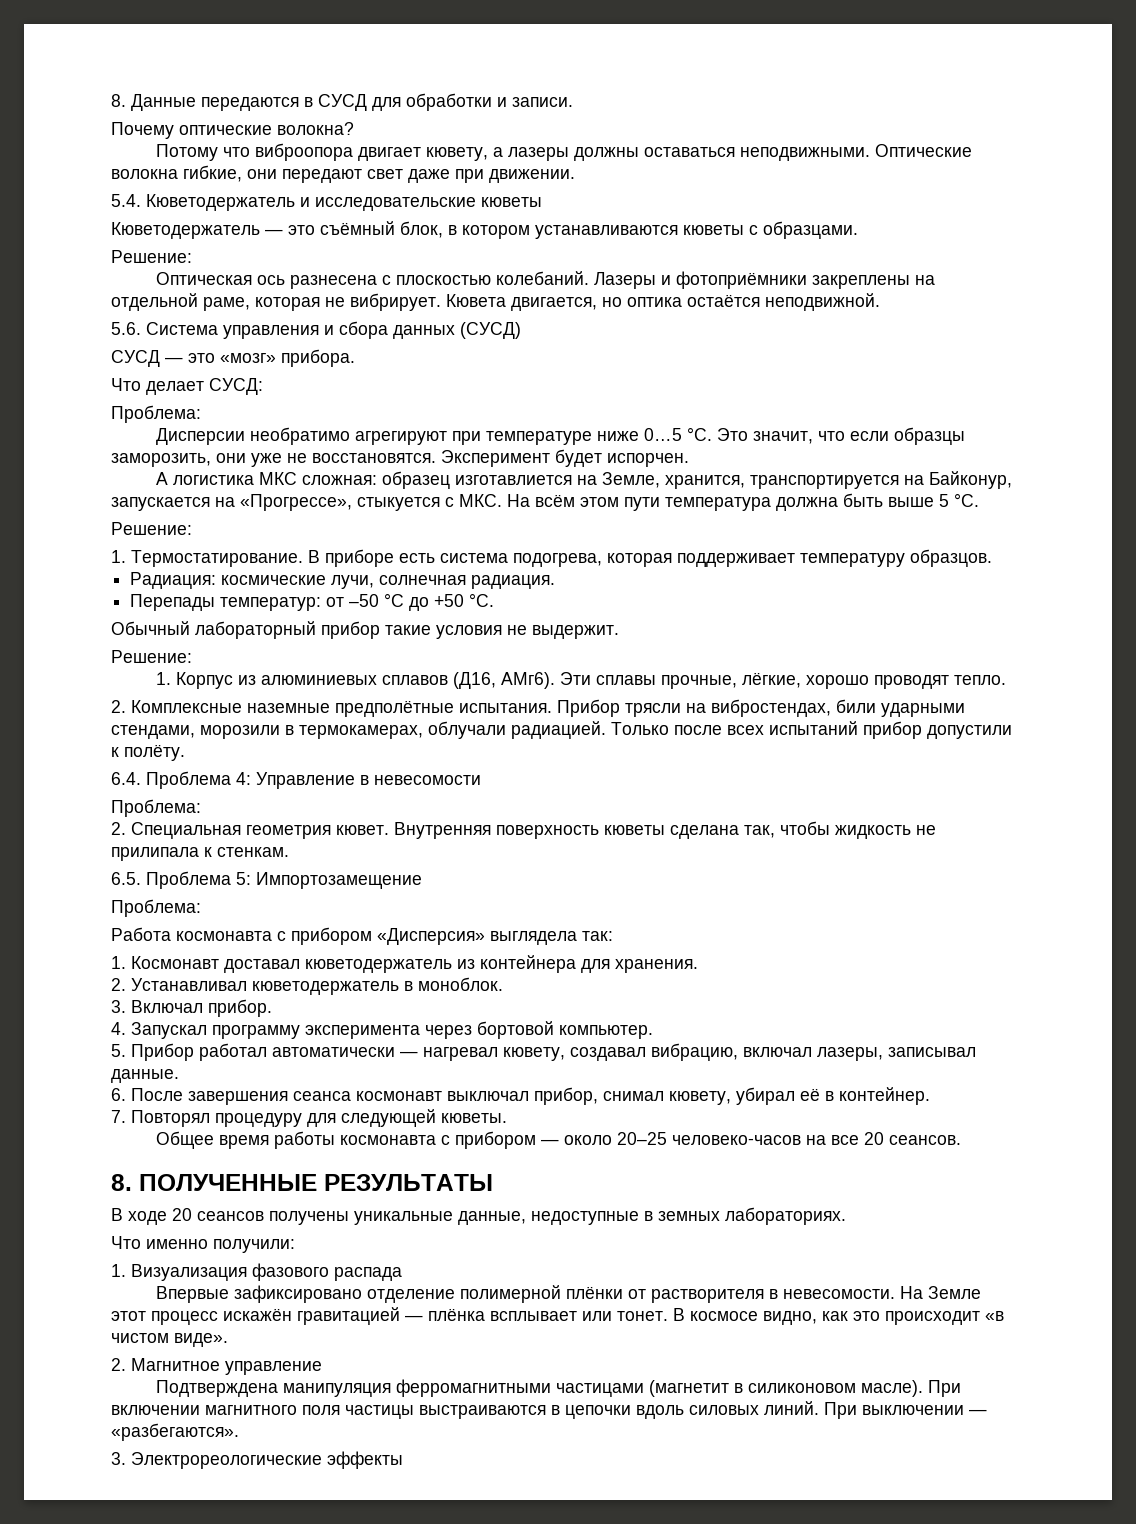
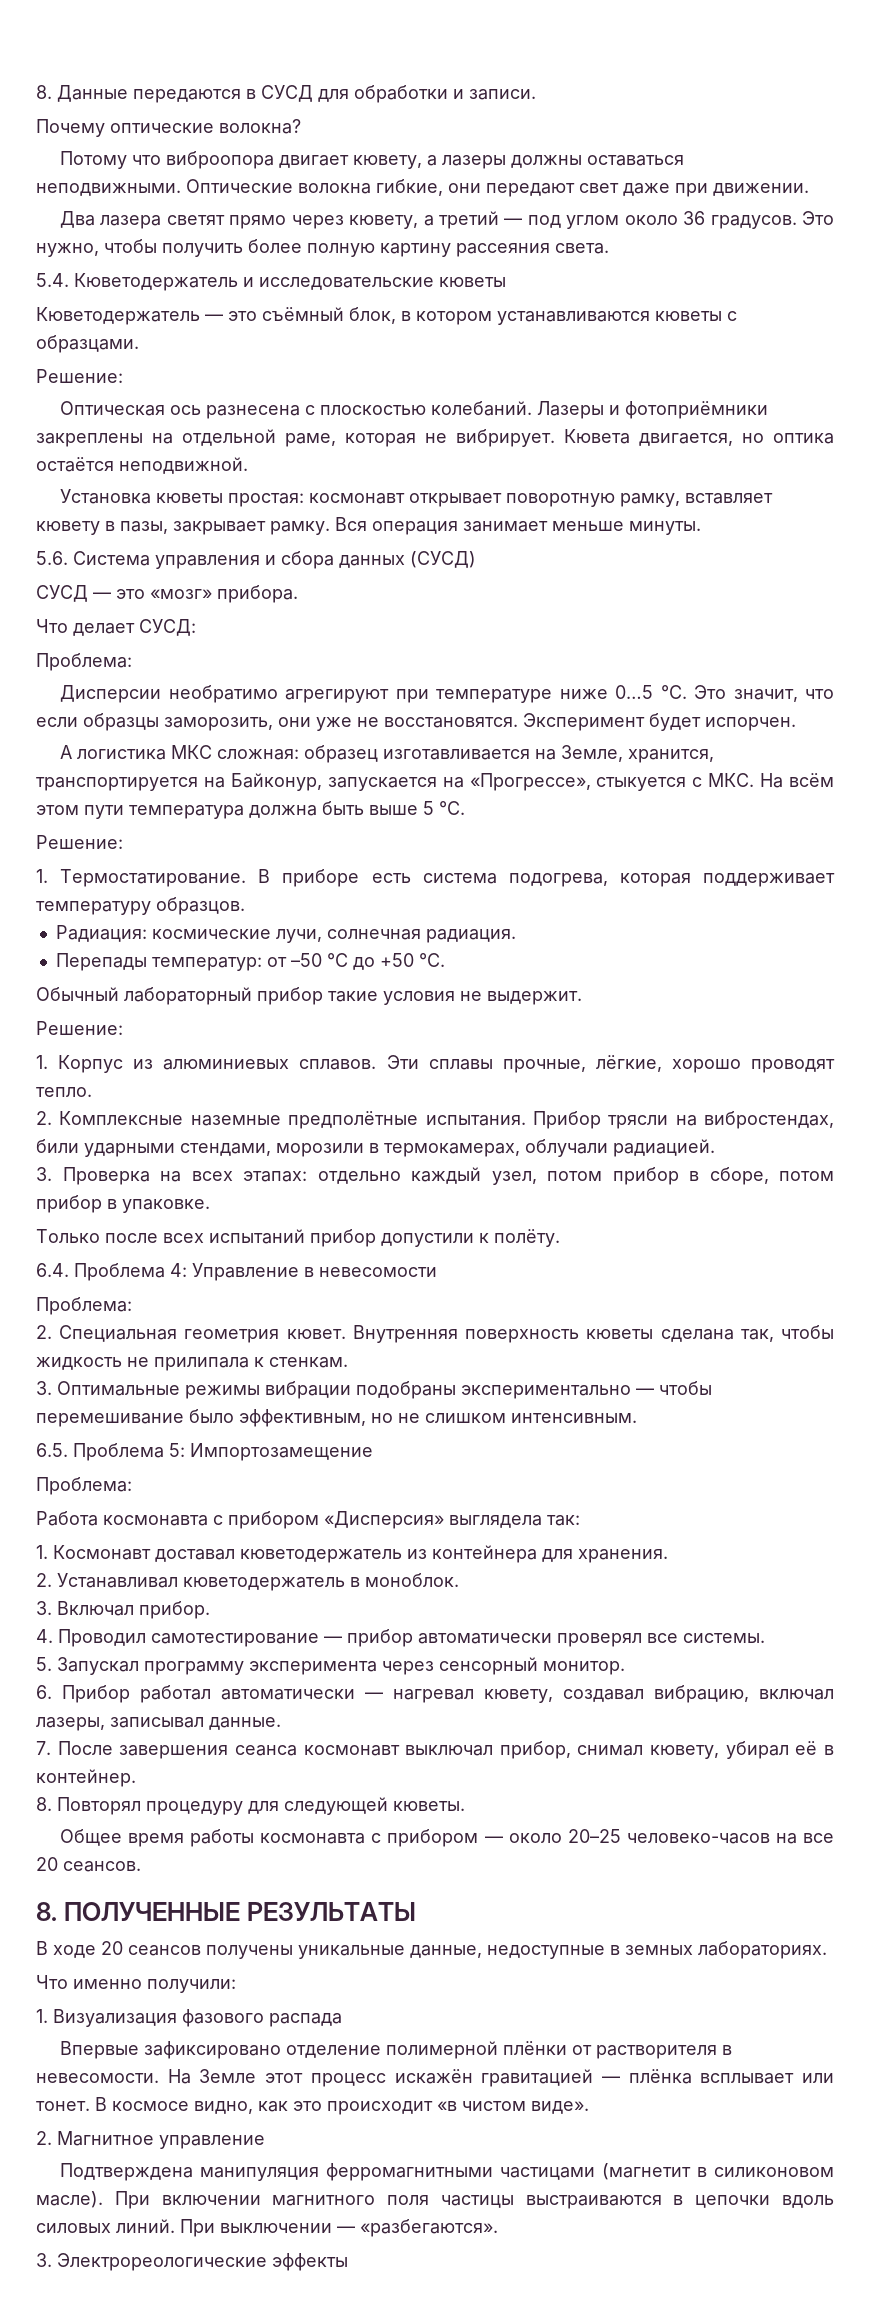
+ Два лазера светят прямо через кювету, а третий — под углом около 36 градусов. Это нужно, чтобы получить более полную картину рассеяния света.
+ Установка кюветы простая: космонавт открывает поворотную рамку, вставляет кювету в пазы, закрывает рамку. Вся операция занимает меньше минуты.
- А логистика МКС сложная: образец изготавлиется на Земле, хранится, транспортируется на Байконур, запускается на «Прогрессе», стыкуется с МКС. На всём этом пути температура должна быть выше 5 °C.
+ А логистика МКС сложная: образец изготавливается на Земле, хранится, транспортируется на Байконур, запускается на «Прогрессе», стыкуется с МКС. На всём этом пути температура должна быть выше 5 °C.
- 1. Корпус из алюминиевых сплавов (Д16, АМг6).
+ 1. Корпус из алюминиевых сплавов.
- Прибор трясли на вибростендах, били ударными стендами, морозили в термокамерах, облучали радиацией. Только после всех испытаний прибор допустили к полёту.
+ Прибор трясли на вибростендах, били ударными стендами, морозили в термокамерах, облучали радиацией.
+ 3. Проверка на всех этапах: отдельно каждый узел, потом прибор в сборе, потом прибор в упаковке.
+ Только после всех испытаний прибор допустили к полёту.
+ 3. Оптимальные режимы вибрации подобраны экспериментально — чтобы перемешивание было эффективным, но не слишком интенсивным.
- 4. Запускал программу эксперимента через бортовой компьютер.
- 5. Прибор работал автоматически — нагревал кювету, создавал вибрацию, включал лазеры, записывал данные.
+ 4. Проводил самотестирование — прибор автоматически проверял все системы.
+ 5. Запускал программу эксперимента через сенсорный монитор.
+ 6. Прибор работал автоматически — нагревал кювету, создавал вибрацию, включал лазеры, записывал данные.
- 6. После завершения сеанса космонавт выключал прибор, снимал кювету, убирал её в контейнер.
+ 7. После завершения сеанса космонавт выключал прибор, снимал кювету, убирал её в контейнер.
- 7. Повторял процедуру для следующей кюветы.
+ 8. Повторял процедуру для следующей кюветы.

